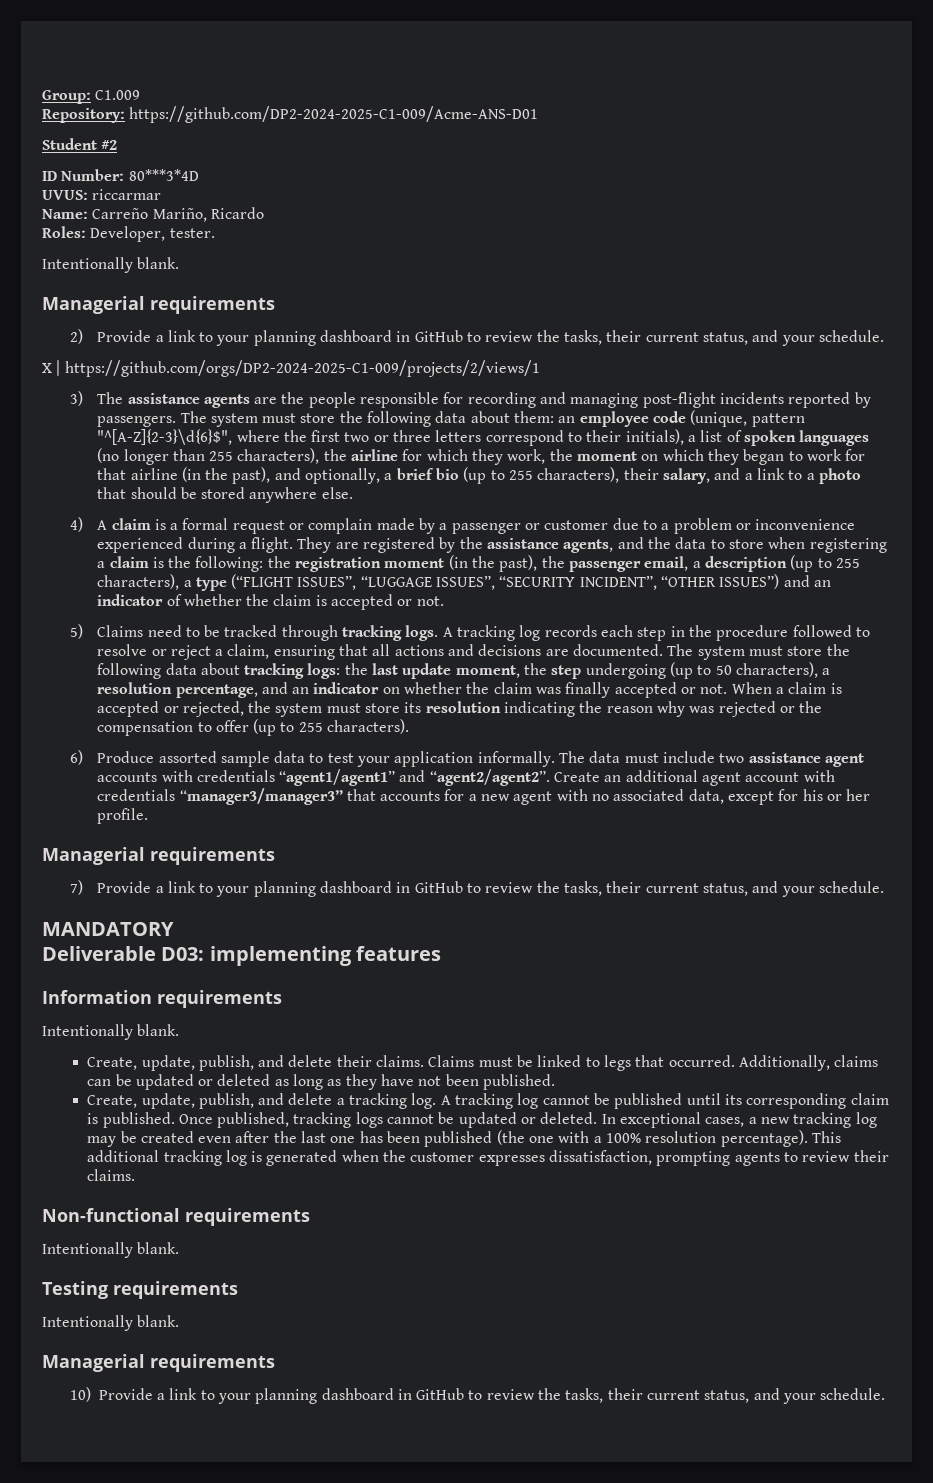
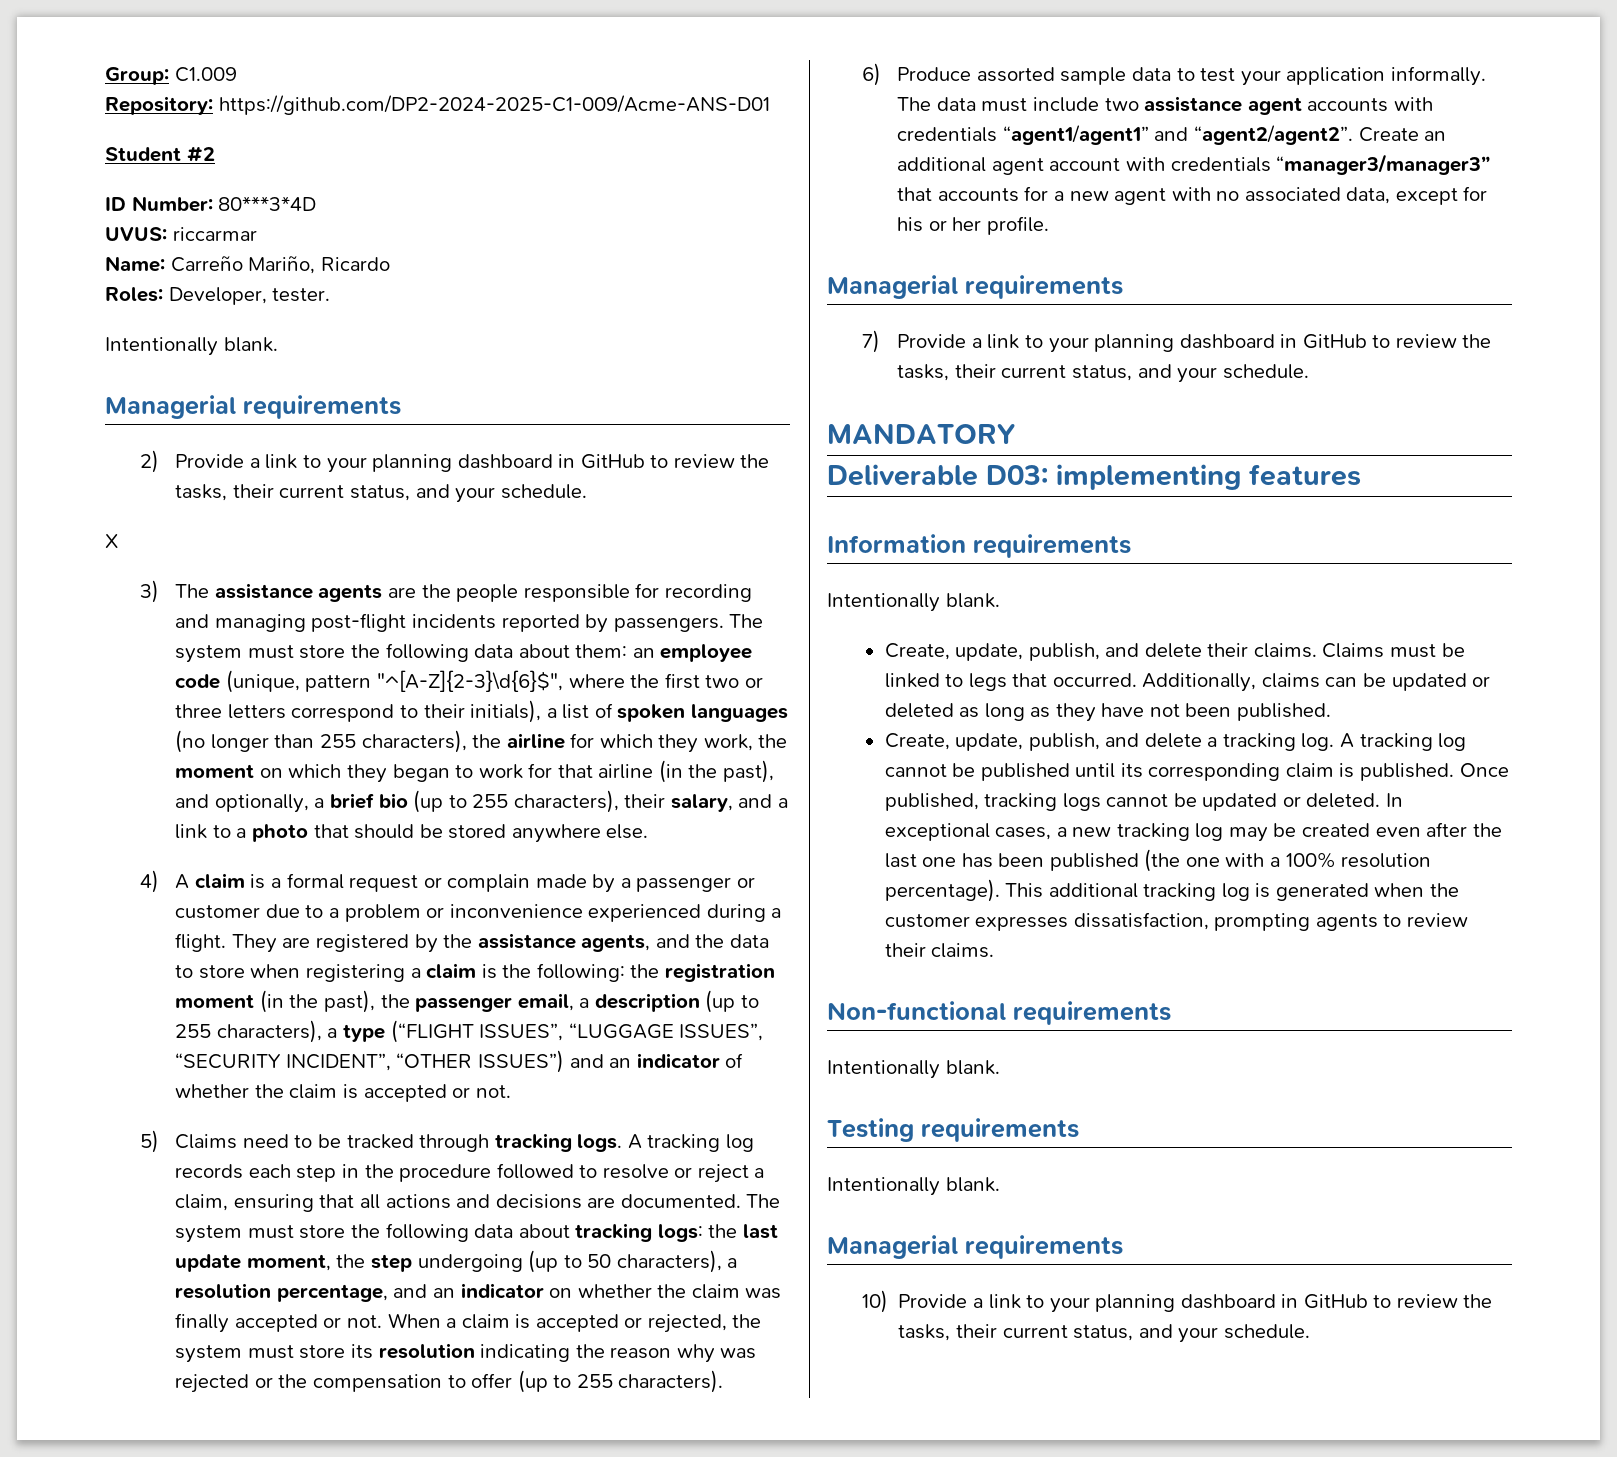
- X | https://github.com/orgs/DP2-2024-2025-C1-009/projects/2/views/1
+ X

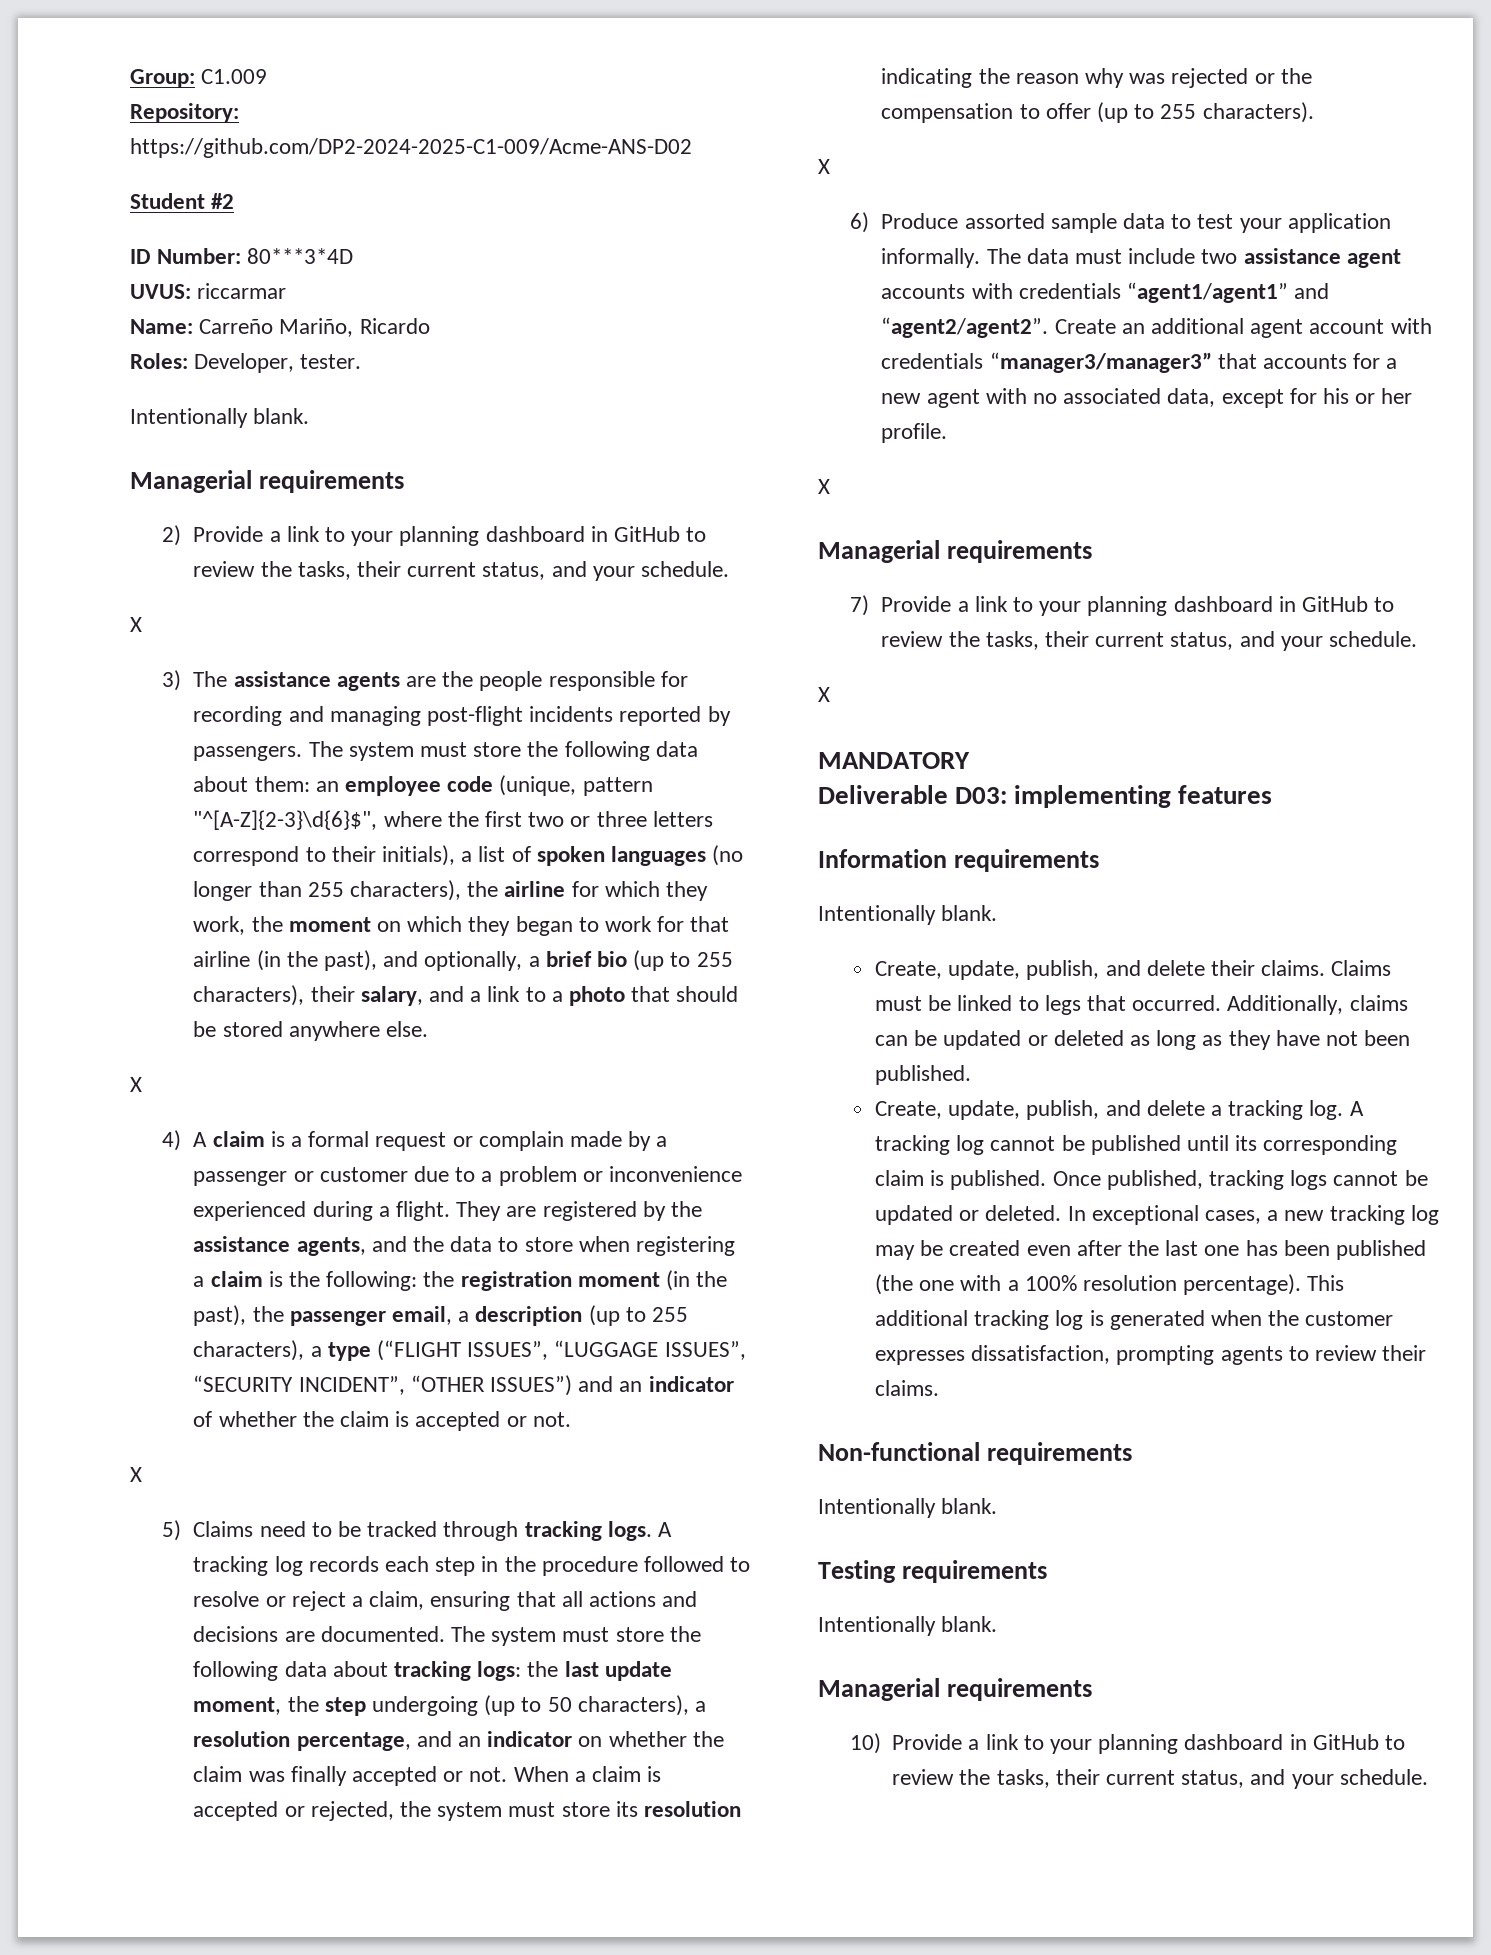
- Repository: https://github.com/DP2-2024-2025-C1-009/Acme-ANS-D01
+ Repository: https://github.com/DP2-2024-2025-C1-009/Acme-ANS-D02
  an employee code (unique, pattern "^[A-Z]{2-3}\d{6}$", where the first two or three letters correspond to their initials), a list of spoken languages (no longer than 255 characters), the airline for which they work, the moment on which they began to work for that airline (in the past), and optionally, a brief bio (up to 255 characters), their salary, and a link to a photo that should be stored anywhere else.
+ X
  They are registered by the assistance agents, and the data to store when registering a claim is the following: the registration moment (in the past), the passenger email, a description (up to 255 characters), a type (“FLIGHT ISSUES”, “LUGGAGE ISSUES”, “SECURITY INCIDENT”, “OTHER ISSUES”) and an indicator of whether the claim is accepted or not.
+ X
  When a claim is accepted or rejected, the system must store its resolution indicating the reason why was rejected or the compensation to offer (up to 255 characters).
+ X
  Create an additional agent account with credentials “manager3/manager3” that accounts for a new agent with no associated data, except for his or her profile.
+ X
  7) Provide a link to your planning dashboard in GitHub to review the tasks, their current status, and your schedule.
+ X

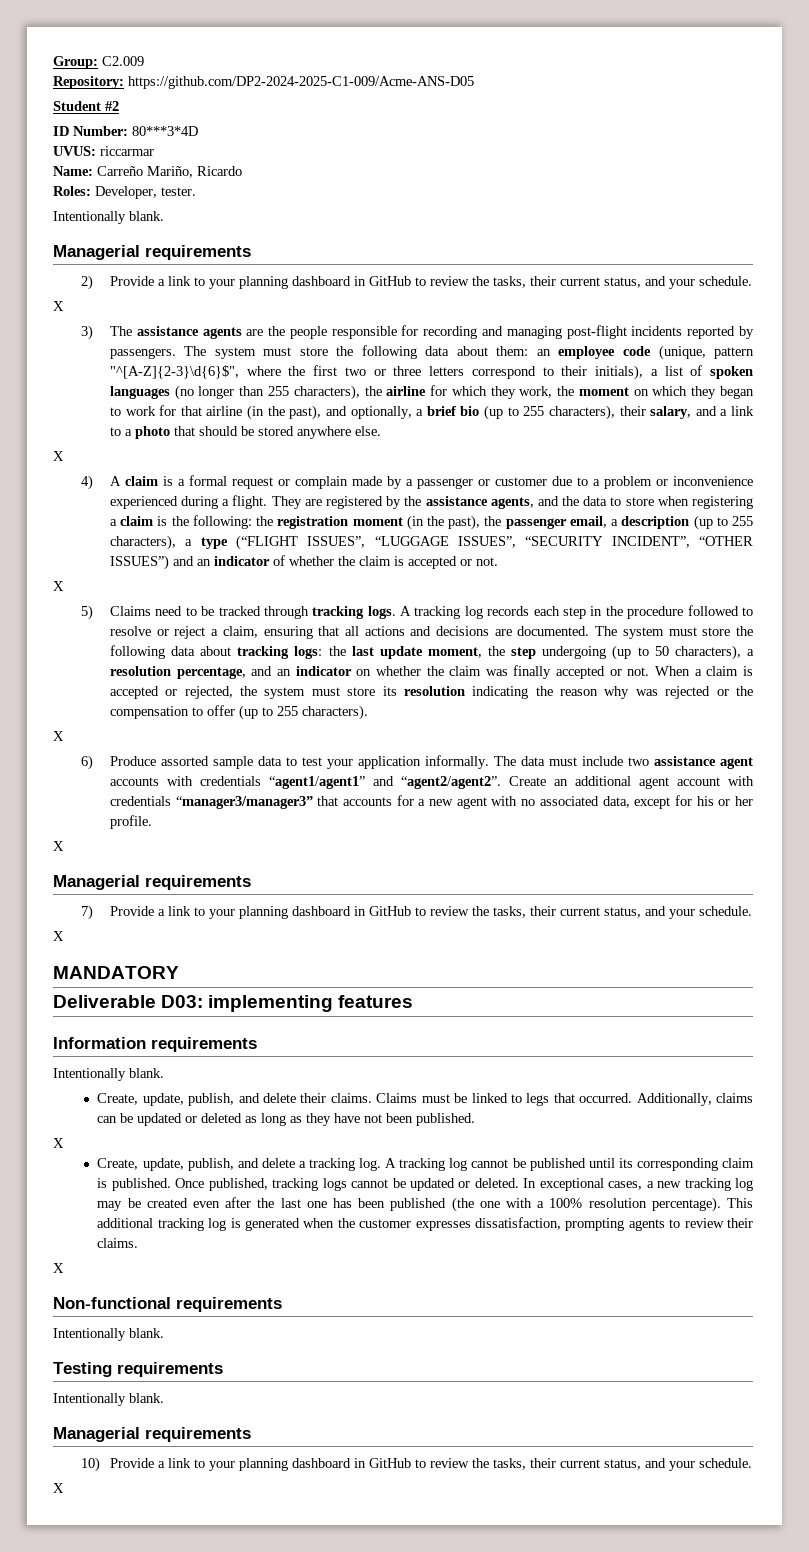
- Group: C1.009
+ Group: C2.009
- Repository: https://github.com/DP2-2024-2025-C1-009/Acme-ANS-D02
+ Repository: https://github.com/DP2-2024-2025-C1-009/Acme-ANS-D05
  Additionally, claims can be updated or deleted as long as they have not been published.
+ X
  This additional tracking log is generated when the customer expresses dissatisfaction, prompting agents to review their claims.
+ X
  10) Provide a link to your planning dashboard in GitHub to review the tasks, their current status, and your schedule.
+ X

